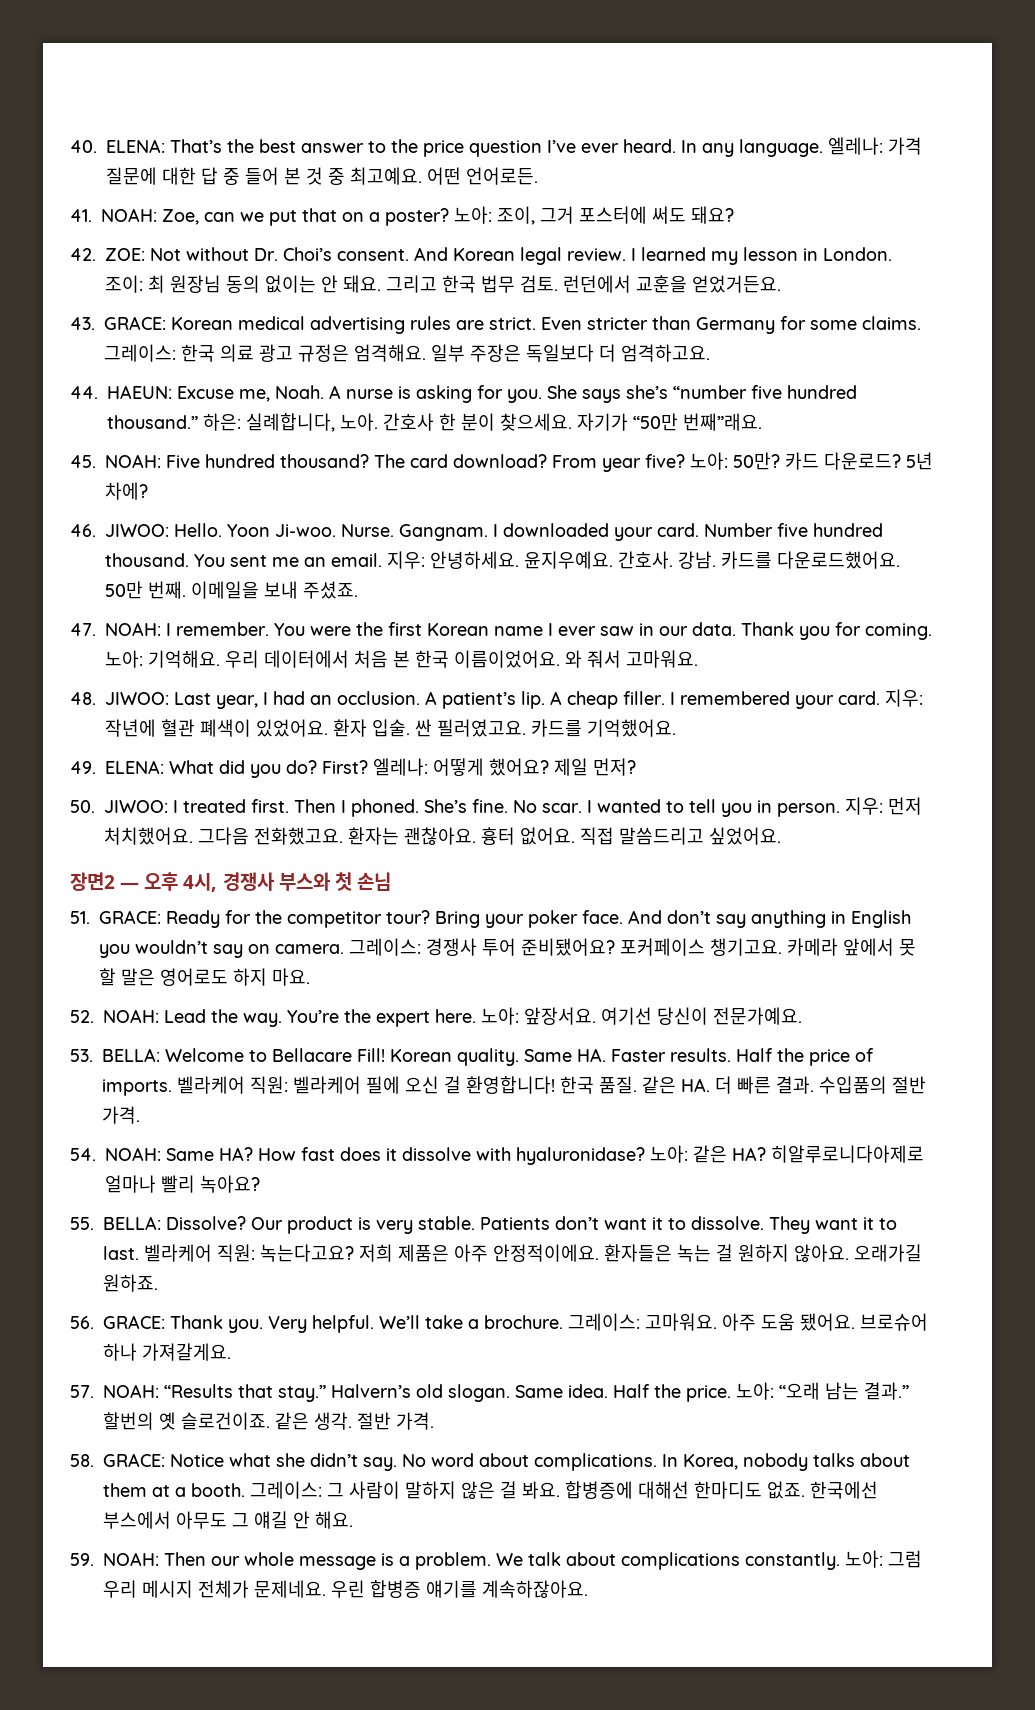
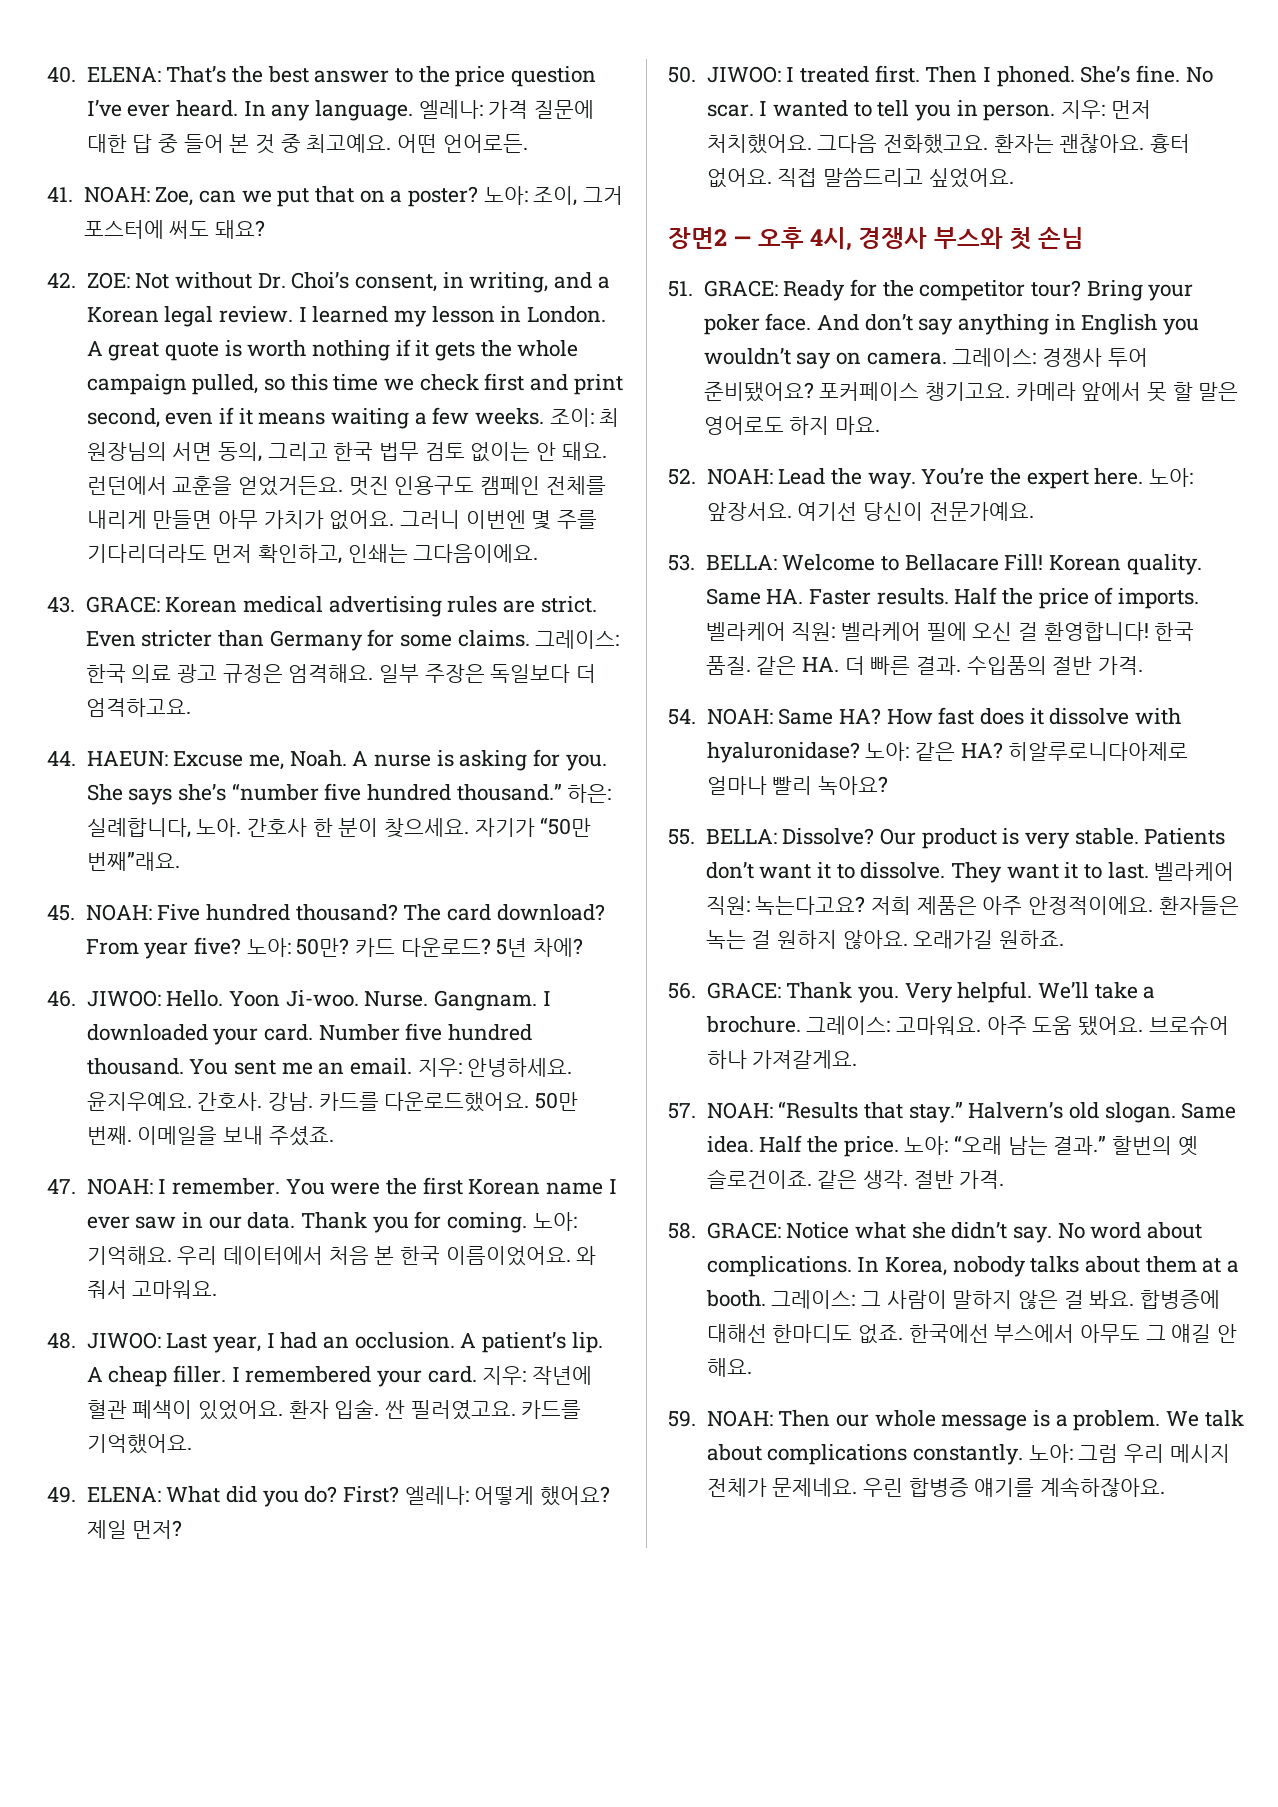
- 42. ZOE: Not without Dr. Choi’s consent. And Korean legal review.
+ 42. ZOE: Not without Dr. Choi’s consent, in writing, and a Korean legal review.
- 조이: 최 원장님 동의 없이는 안 돼요. 그리고 한국 법무 검토. 런던에서 교훈을 얻었거든요.
+ A great quote is worth nothing if it gets the whole campaign pulled, so this time we check first and print second, even if it means waiting a few weeks. 조이: 최 원장님의 서면 동의, 그리고 한국 법무 검토 없이는 안 돼요. 런던에서 교훈을 얻었거든요. 멋진 인용구도 캠페인 전체를 내리게 만들면 아무 가치가 없어요. 그러니 이번엔 몇 주를 기다리더라도 먼저 확인하고, 인쇄는 그다음이에요.

